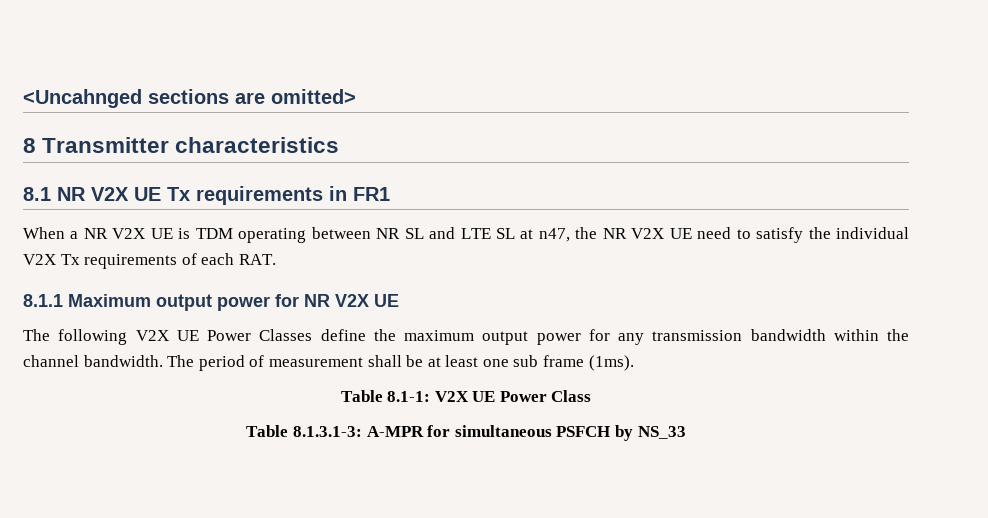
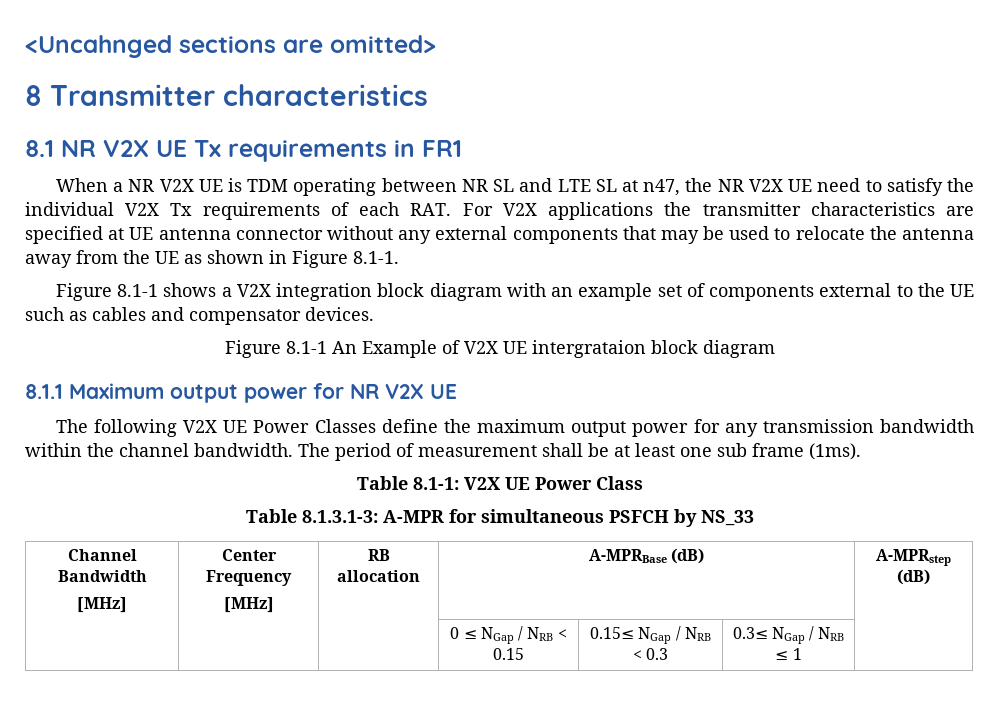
- When a NR V2X UE is TDM operating between NR SL and LTE SL at n47, the NR V2X UE need to satisfy the individual V2X Tx requirements of each RAT.
+ When a NR V2X UE is TDM operating between NR SL and LTE SL at n47, the NR V2X UE need to satisfy the individual V2X Tx requirements of each RAT. For V2X applications the transmitter characteristics are specified at UE antenna connector without any external components that may be used to relocate the antenna away from the UE as shown in Figure 8.1-1.
+ Figure 8.1-1 shows a V2X integration block diagram with an example set of components external to the UE such as cables and compensator devices.
+ Figure 8.1-1 An Example of V2X UE intergrataion block diagram
+ Channel Bandwidth
+ [MHz] | Center Frequency
+ [MHz] | RB allocation | A-MPRBase (dB) | A-MPRstep (dB)
+ | | | 0 ≤ NGap / NRB < 0.15 | 0.15≤ NGap / NRB < 0.3 | 0.3≤ NGap / NRB ≤ 1 |

